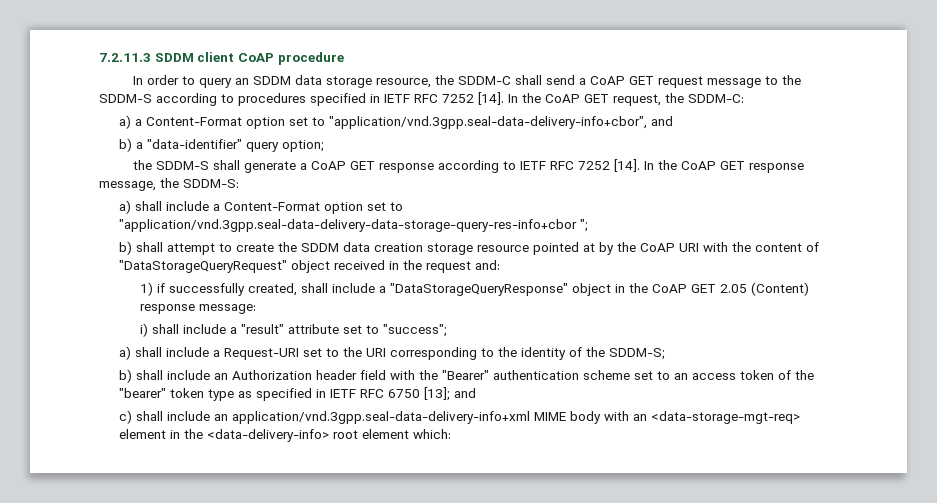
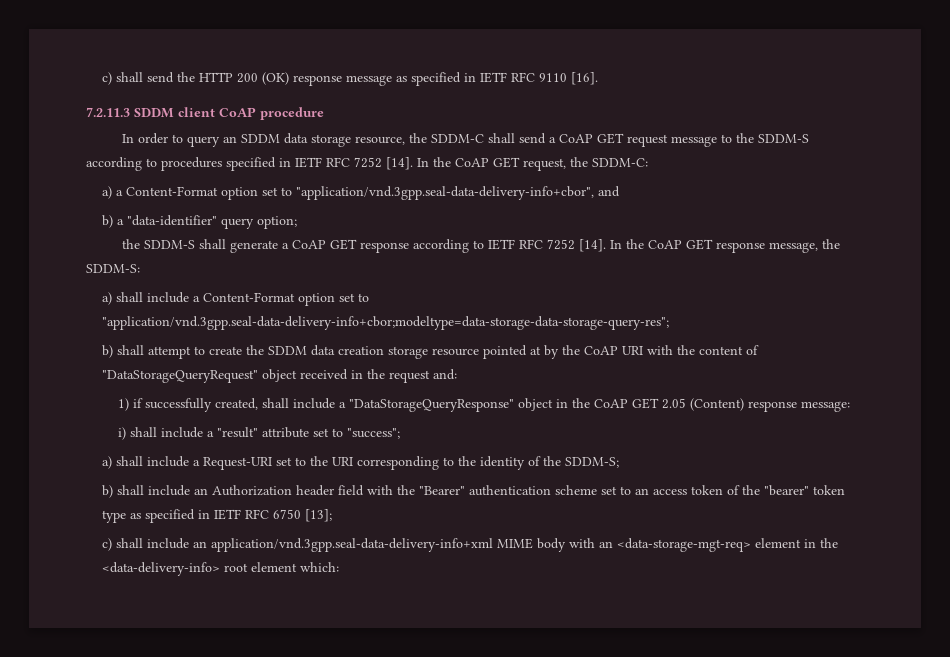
+ c) shall send the HTTP 200 (OK) response message as specified in IETF RFC 9110 [16].
- a) shall include a Content-Format option set to "application/vnd.3gpp.seal-data-delivery-data-storage-query-res-info+cbor ";
+ a) shall include a Content-Format option set to "application/vnd.3gpp.seal-data-delivery-info+cbor;modeltype=data-storage-data-storage-query-res";
- b) shall include an Authorization header field with the "Bearer" authentication scheme set to an access token of the "bearer" token type as specified in IETF RFC 6750 [13]; and
+ b) shall include an Authorization header field with the "Bearer" authentication scheme set to an access token of the "bearer" token type as specified in IETF RFC 6750 [13];

